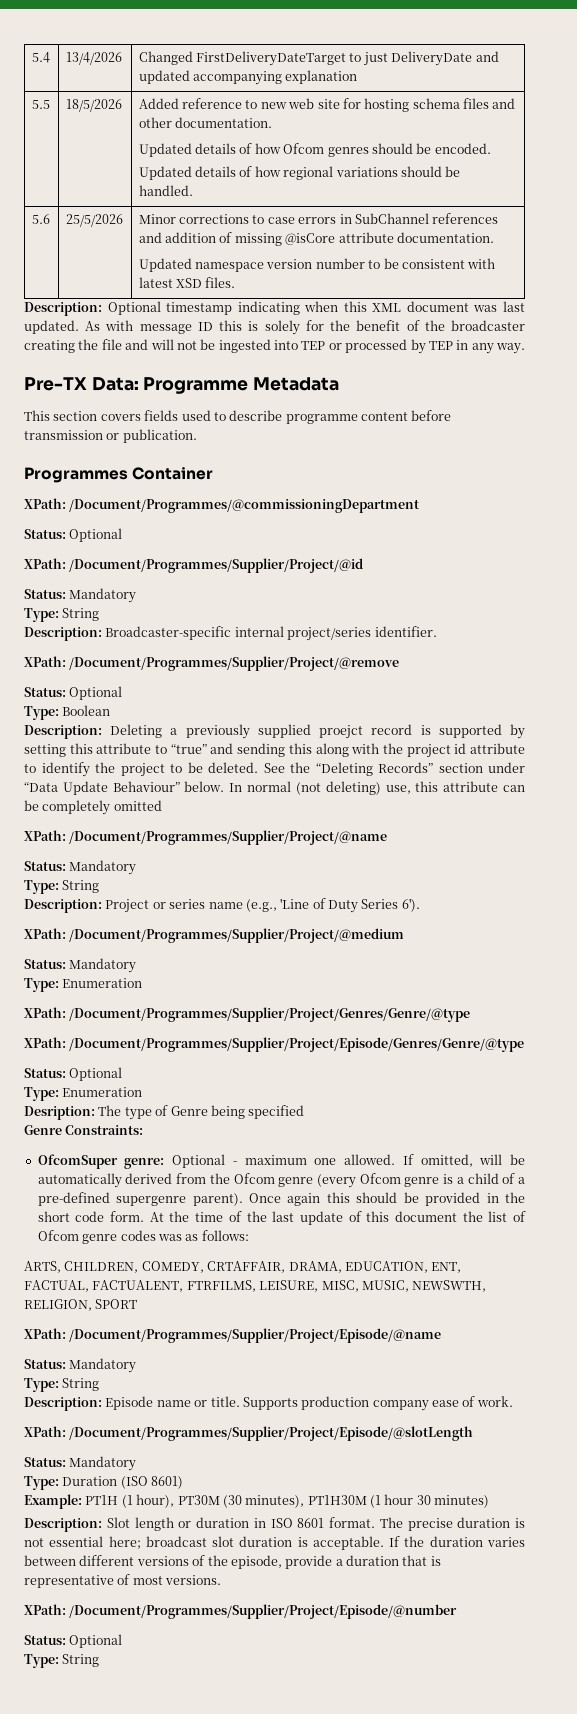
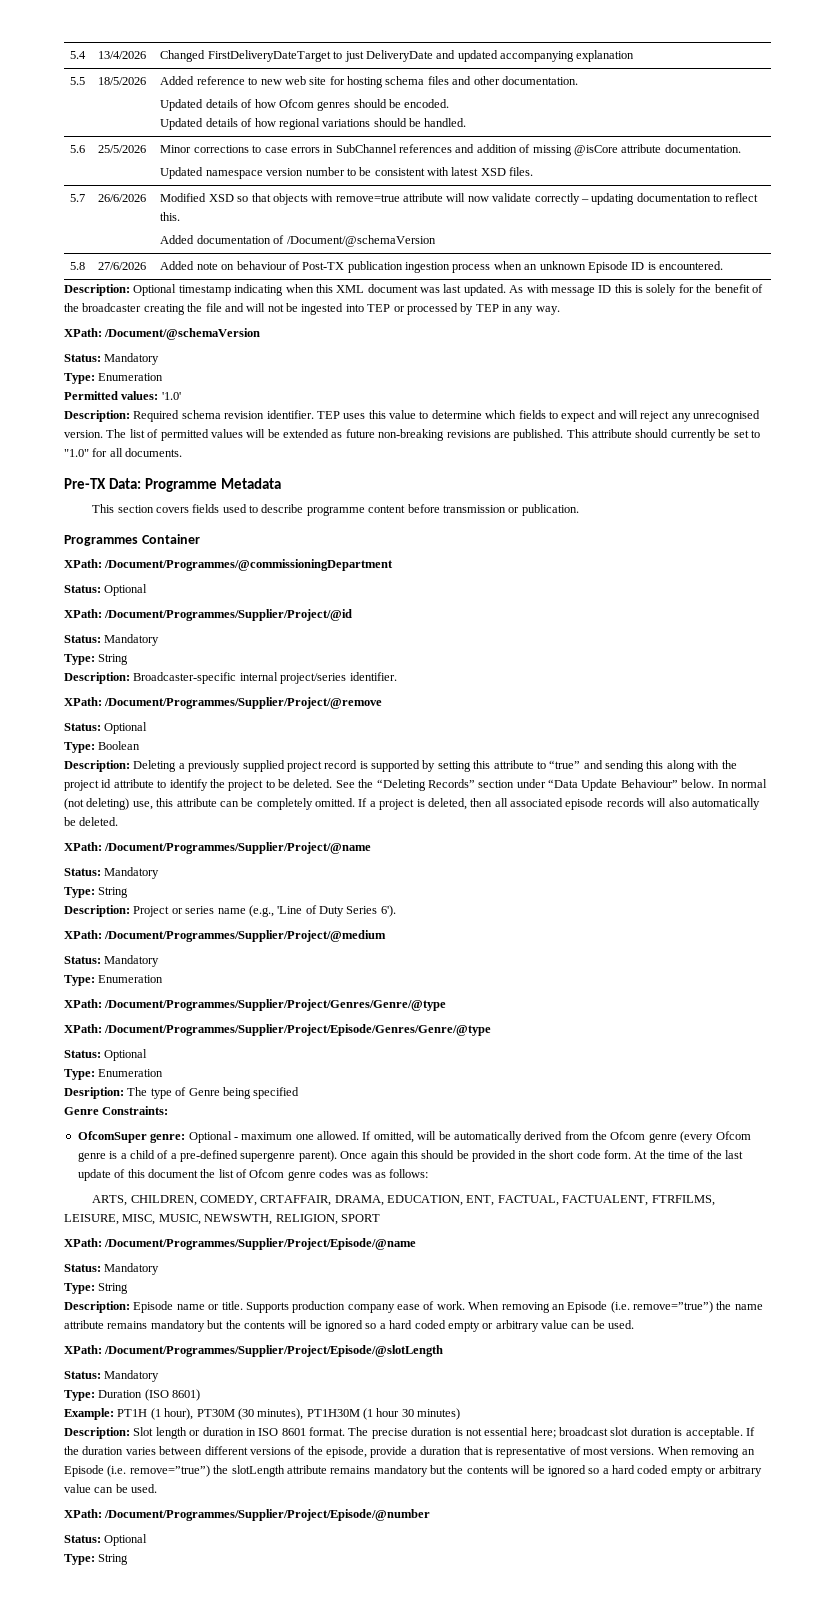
+ 5.7 | 26/6/2026 | Modified XSD so that objects with remove=true attribute will now validate correctly – updating documentation to reflect this.
+ Added documentation of /Document/@schemaVersion
+ 5.8 | 27/6/2026 | Added note on behaviour of Post-TX publication ingestion process when an unknown Episode ID is encountered.
+ XPath: /Document/@schemaVersion
+ Status: Mandatory
+ Type: Enumeration
+ Permitted values: '1.0'
+ Description: Required schema revision identifier. TEP uses this value to determine which fields to expect and will reject any unrecognised version. The list of permitted values will be extended as future non-breaking revisions are published. This attribute should currently be set to "1.0" for all documents.
- Description: Deleting a previously supplied proejct record is supported by setting this attribute to “true” and sending this along with the project id attribute to identify the project to be deleted.
+ Description: Deleting a previously supplied project record is supported by setting this attribute to “true” and sending this along with the project id attribute to identify the project to be deleted.
- In normal (not deleting) use, this attribute can be completely omitted
+ In normal (not deleting) use, this attribute can be completely omitted. If a project is deleted, then all associated episode records will also automatically be deleted.
+ When removing an Episode (i.e. remove=”true”) the name attribute remains mandatory but the contents will be ignored so a hard coded empty or arbitrary value can be used.
+ When removing an Episode (i.e. remove=”true”) the slotLength attribute remains mandatory but the contents will be ignored so a hard coded empty or arbitrary value can be used.

